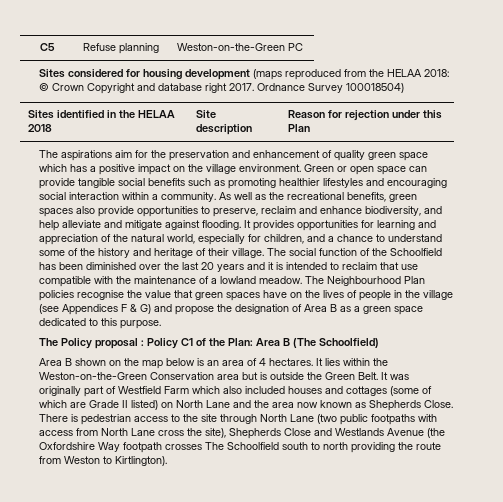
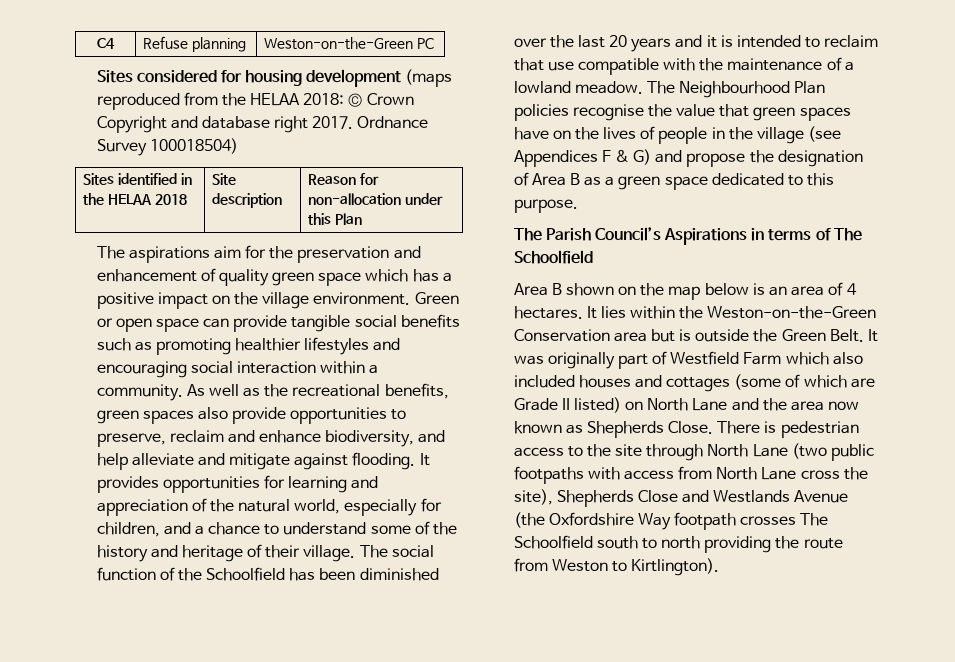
- C5 | Refuse planning | Weston-on-the-Green PC
+ C4 | Refuse planning | Weston-on-the-Green PC
- Sites identified in the HELAA 2018 | Site description | Reason for rejection under this Plan
+ Sites identified in the HELAA 2018 | Site description | Reason for non-allocation under this Plan
- The Policy proposal : Policy C1 of the Plan: Area B (The Schoolfield)
+ The Parish Council’s Aspirations in terms of The Schoolfield

